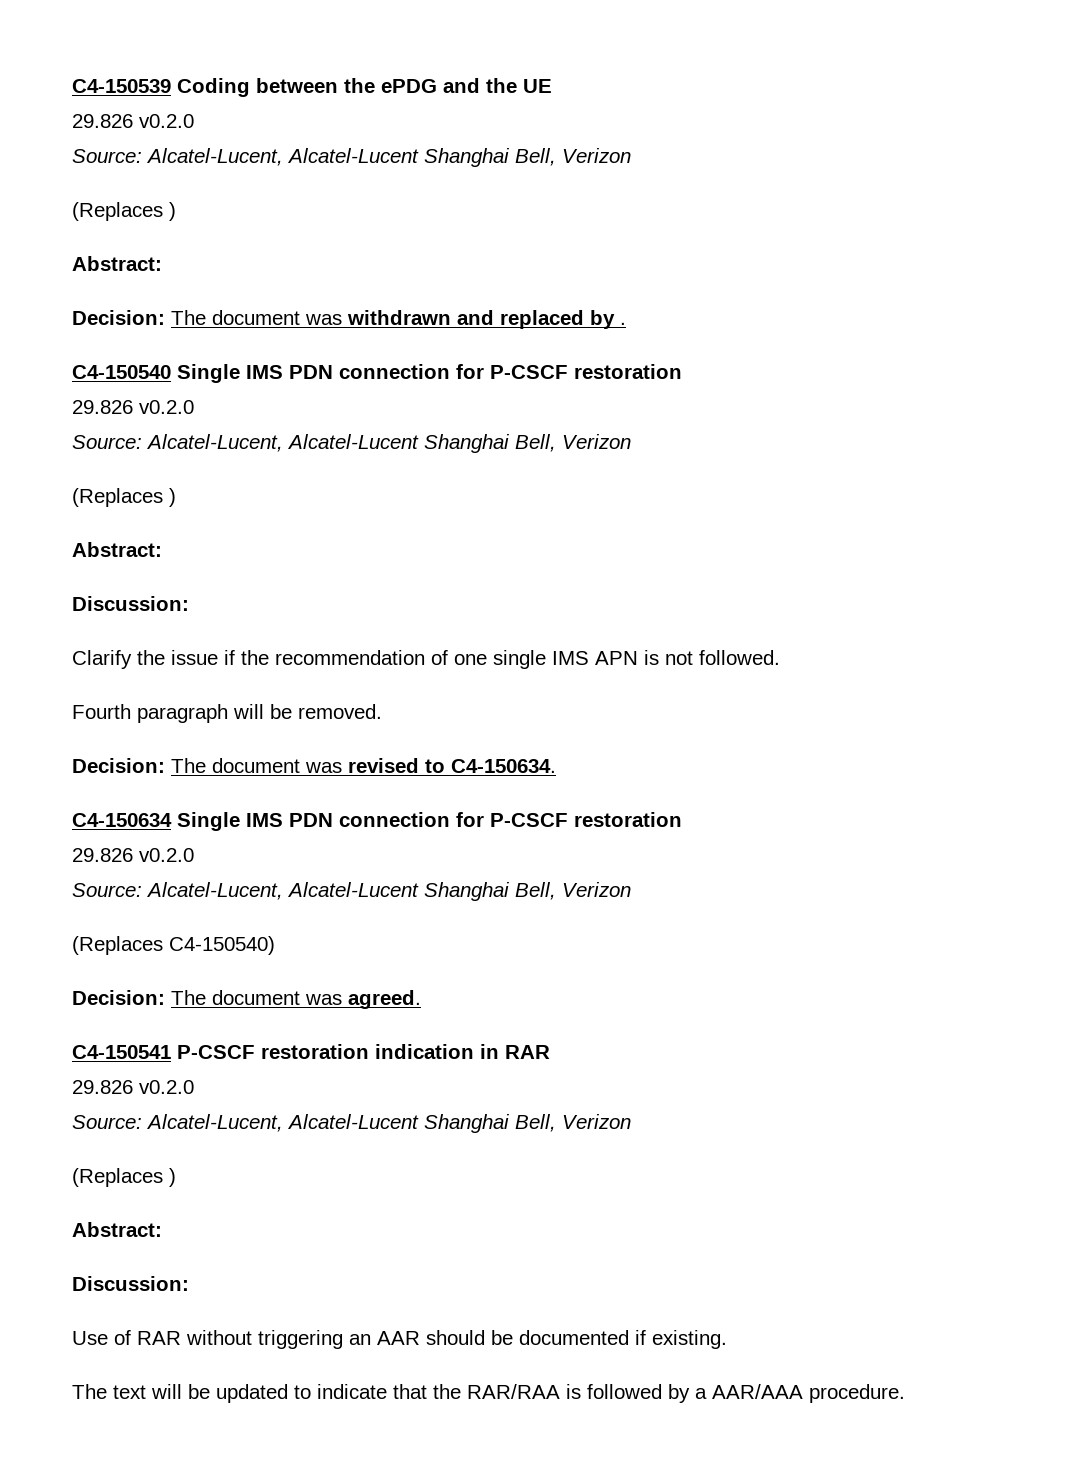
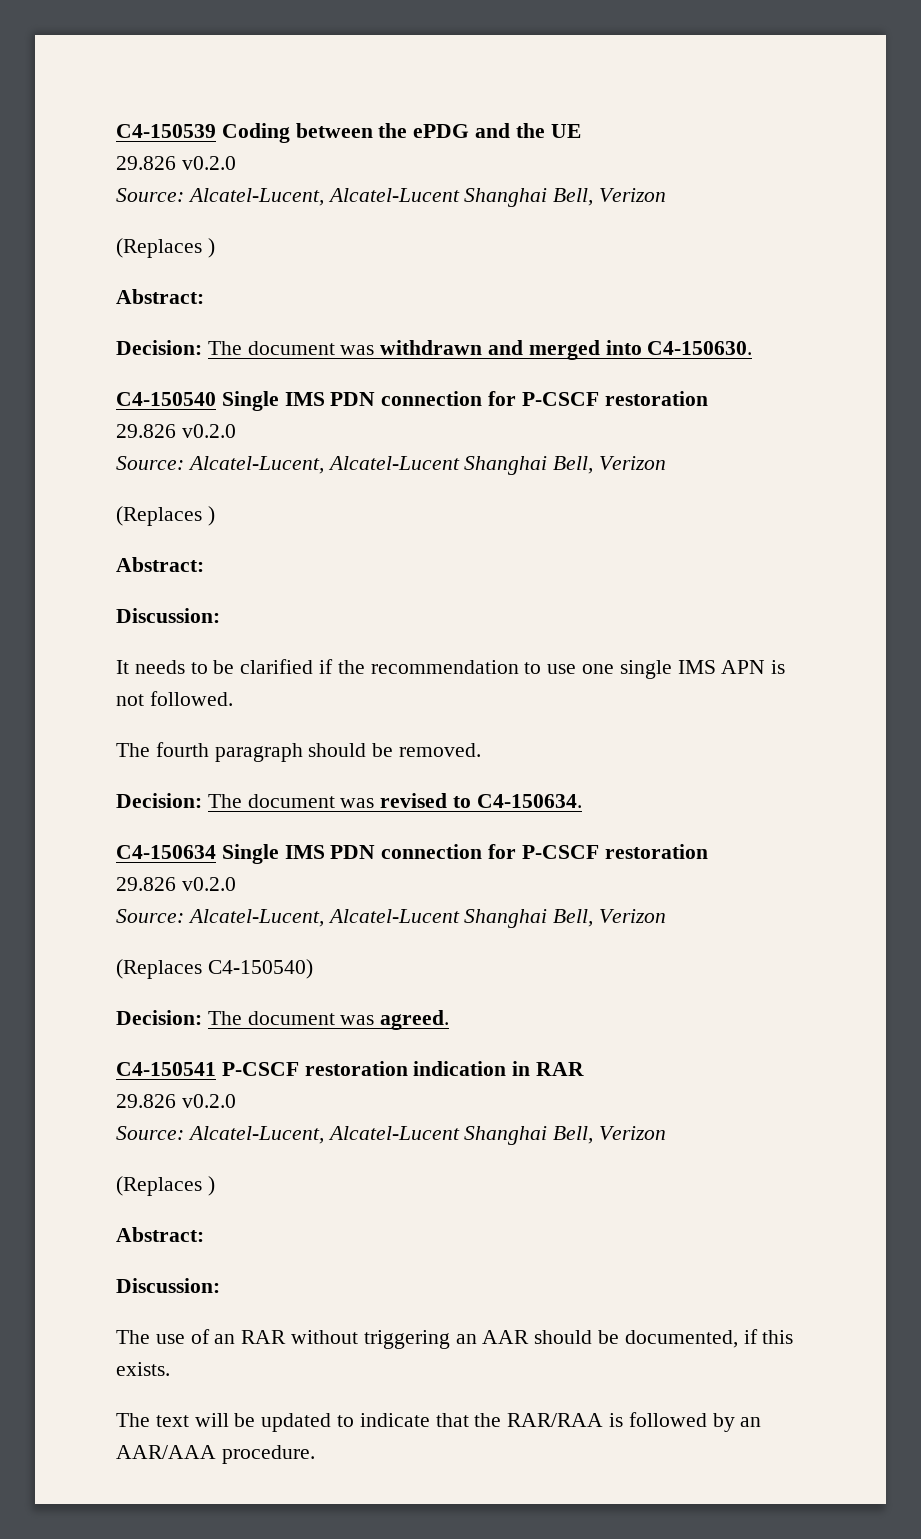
- Decision: The document was withdrawn and replaced by .
+ Decision: The document was withdrawn and merged into C4-150630.
- Clarify the issue if the recommendation of one single IMS APN is not followed.
+ It needs to be clarified if the recommendation to use one single IMS APN is not followed.
- Fourth paragraph will be removed.
+ The fourth paragraph should be removed.
- Use of RAR without triggering an AAR should be documented if existing.
+ The use of an RAR without triggering an AAR should be documented, if this exists.
- The text will be updated to indicate that the RAR/RAA is followed by a AAR/AAA procedure.
+ The text will be updated to indicate that the RAR/RAA is followed by an AAR/AAA procedure.

